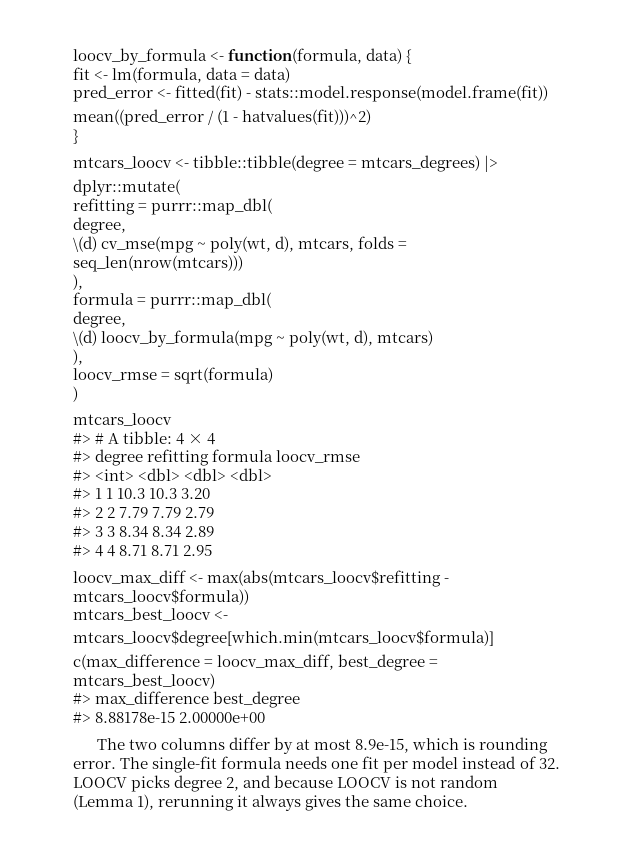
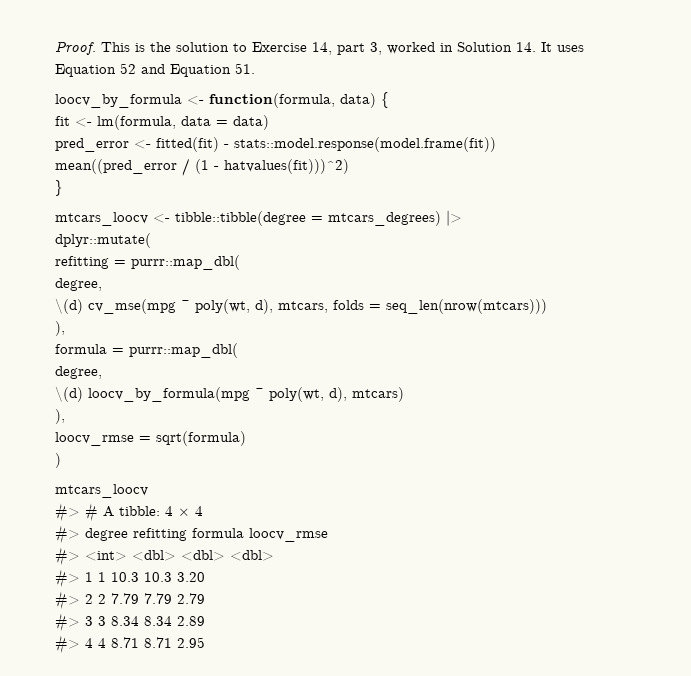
+ Proof. This is the solution to Exercise 14, part 3, worked in Solution 14. It uses Equation 52 and Equation 51.
- loocv_max_diff <- max(abs(mtcars_loocv$refitting - mtcars_loocv$formula))
- mtcars_best_loocv <-
- mtcars_loocv$degree[which.min(mtcars_loocv$formula)]
- c(max_difference = loocv_max_diff, best_degree = mtcars_best_loocv)
- #> max_difference best_degree
- #> 8.88178e-15 2.00000e+00
- The two columns differ by at most 8.9e-15, which is rounding error. The single-fit formula needs one fit per model instead of 32. LOOCV picks degree 2, and because LOOCV is not random (Lemma 1), rerunning it always gives the same choice.

